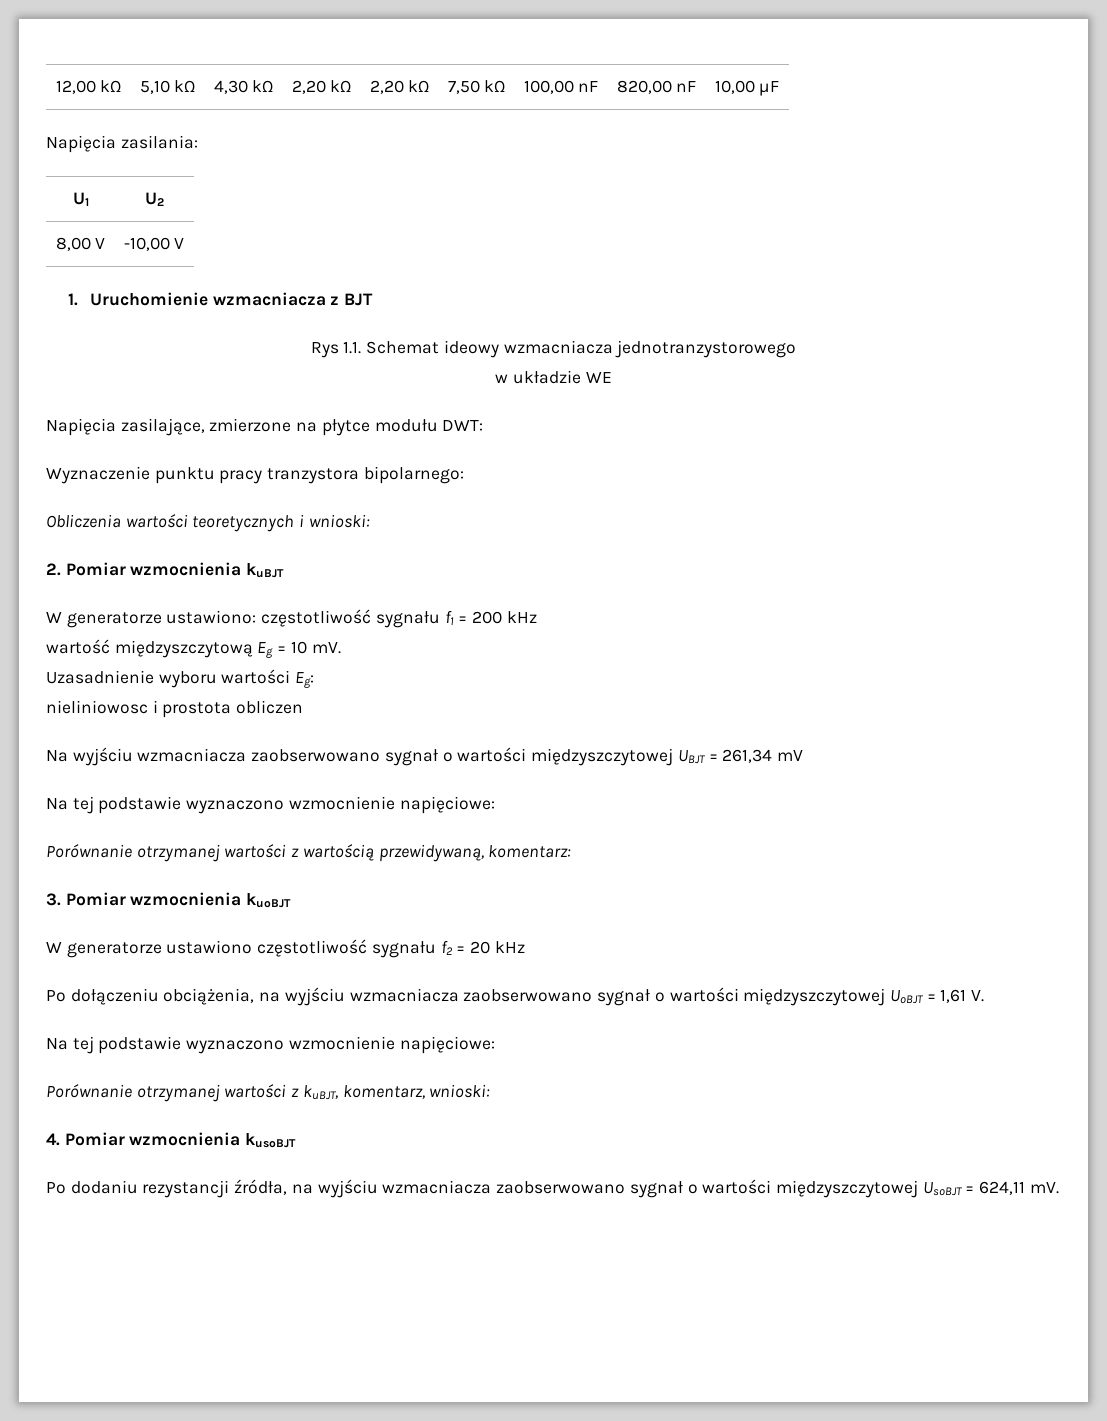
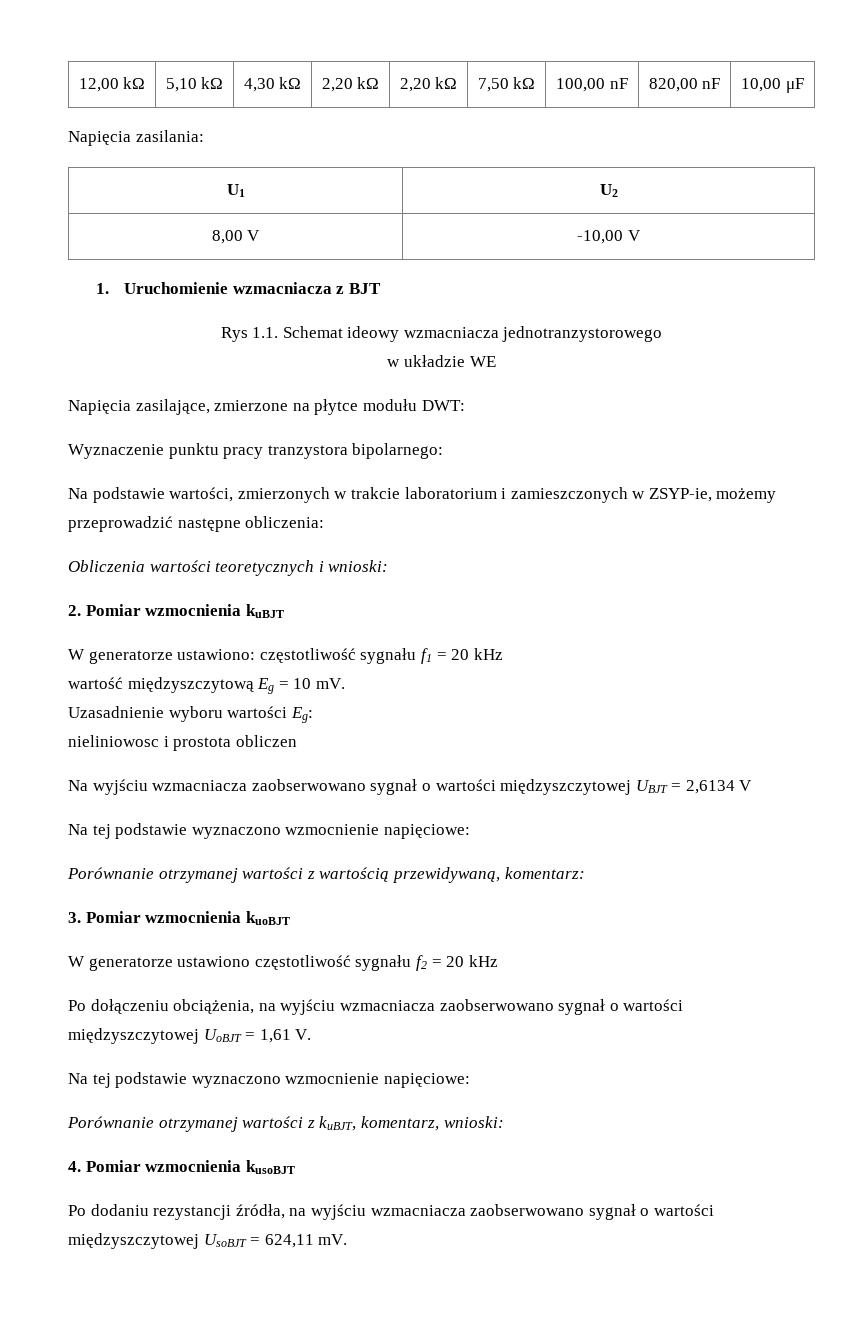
+ Na podstawie wartości, zmierzonych w trakcie laboratorium i zamieszczonych w ZSYP-ie, możemy przeprowadzić następne obliczenia:
- W generatorze ustawiono: częstotliwość sygnału f1 = 200 kHz
+ W generatorze ustawiono: częstotliwość sygnału f1 = 20 kHz
- Na wyjściu wzmacniacza zaobserwowano sygnał o wartości międzyszczytowej UBJT = 261,34 mV
+ Na wyjściu wzmacniacza zaobserwowano sygnał o wartości międzyszczytowej UBJT = 2,6134 V

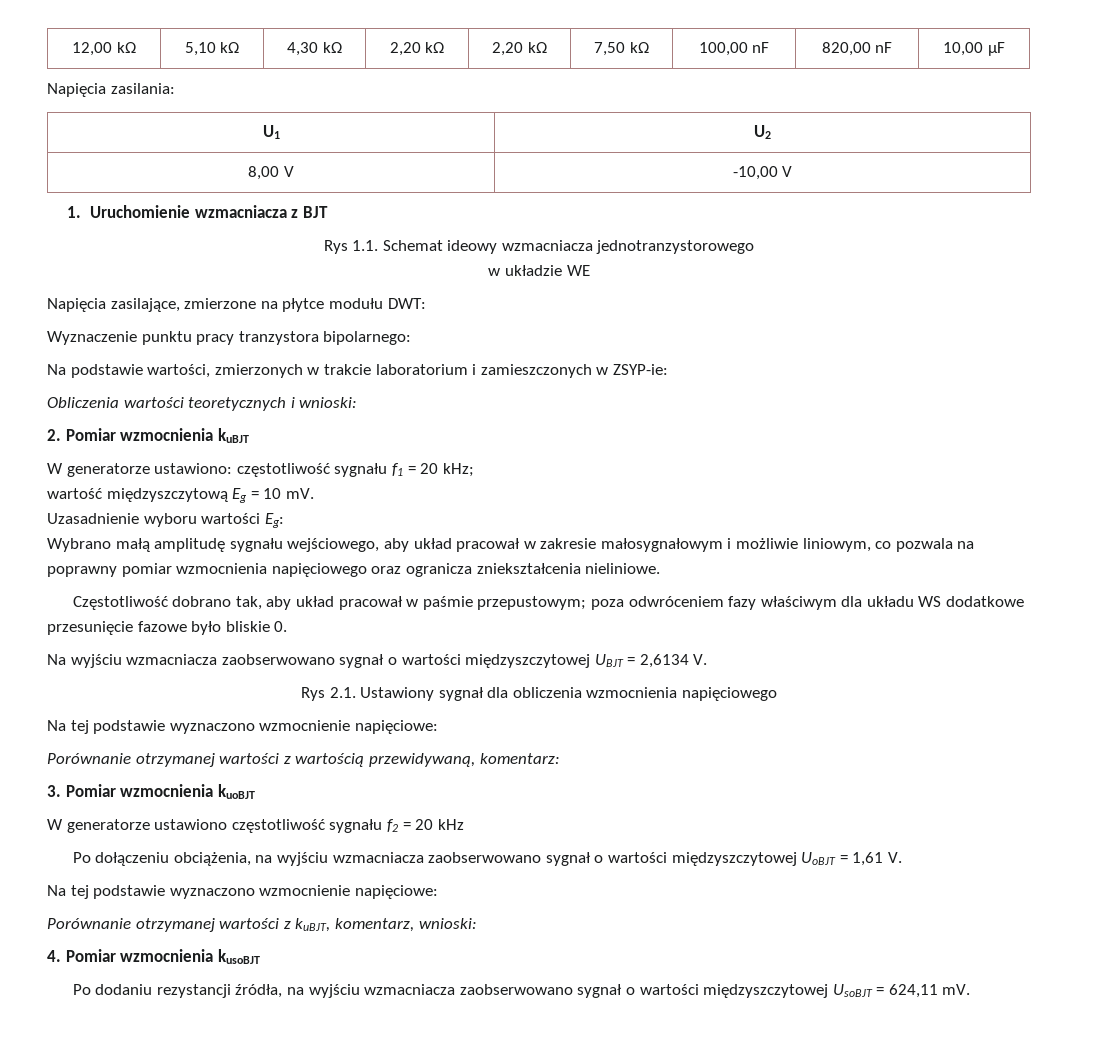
- Na podstawie wartości, zmierzonych w trakcie laboratorium i zamieszczonych w ZSYP-ie, możemy przeprowadzić następne obliczenia:
+ Na podstawie wartości, zmierzonych w trakcie laboratorium i zamieszczonych w ZSYP-ie:
- W generatorze ustawiono: częstotliwość sygnału f1 = 20 kHz
+ W generatorze ustawiono: częstotliwość sygnału f1 = 20 kHz;
- nieliniowosc i prostota obliczen
+ Wybrano małą amplitudę sygnału wejściowego, aby układ pracował w zakresie małosygnałowym i możliwie liniowym, co pozwala na poprawny pomiar wzmocnienia napięciowego oraz ogranicza zniekształcenia nieliniowe.
+ Częstotliwość dobrano tak, aby układ pracował w paśmie przepustowym; poza odwróceniem fazy właściwym dla układu WS dodatkowe przesunięcie fazowe było bliskie 0.
- Na wyjściu wzmacniacza zaobserwowano sygnał o wartości międzyszczytowej UBJT = 2,6134 V
+ Na wyjściu wzmacniacza zaobserwowano sygnał o wartości międzyszczytowej UBJT = 2,6134 V.
+ Rys 2.1. Ustawiony sygnał dla obliczenia wzmocnienia napięciowego

